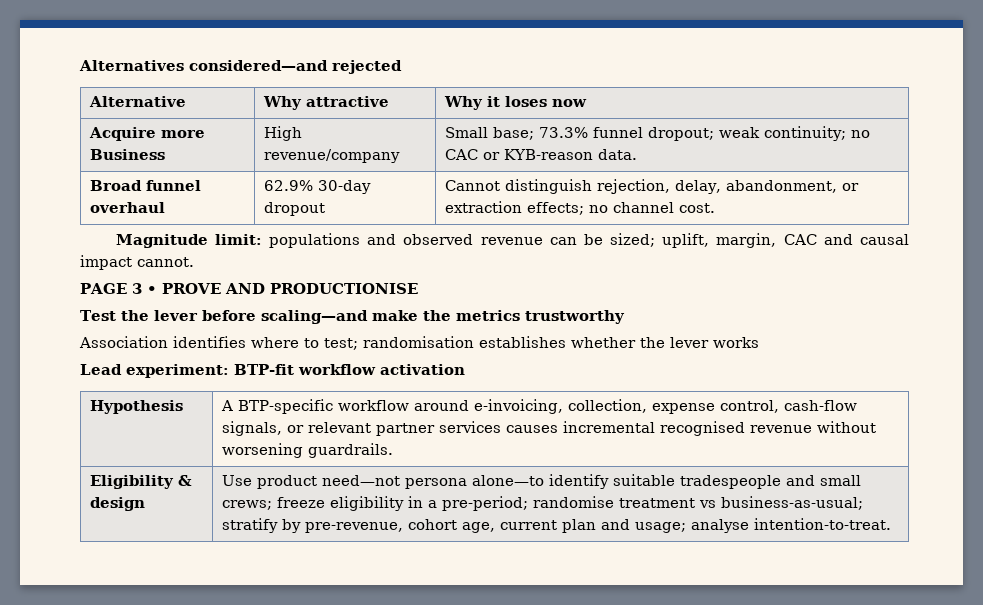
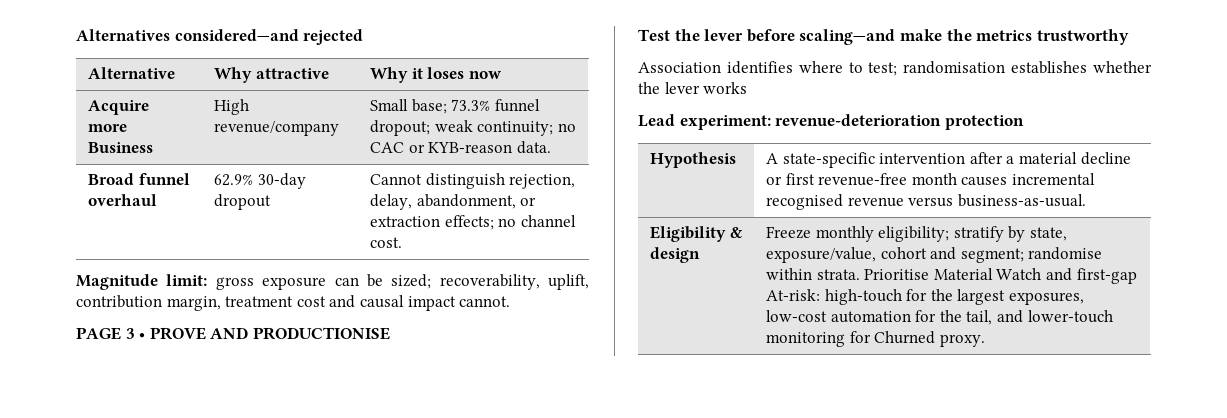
- Magnitude limit: populations and observed revenue can be sized; uplift, margin, CAC and causal impact cannot.
+ Magnitude limit: gross exposure can be sized; recoverability, uplift, contribution margin, treatment cost and causal impact cannot.
- Lead experiment: BTP-fit workflow activation
+ Lead experiment: revenue-deterioration protection
- Hypothesis | A BTP-specific workflow around e-invoicing, collection, expense control, cash-flow signals, or relevant partner services causes incremental recognised revenue without worsening guardrails.
+ Hypothesis | A state-specific intervention after a material decline or first revenue-free month causes incremental recognised revenue versus business-as-usual.
- Eligibility & design | Use product need—not persona alone—to identify suitable tradespeople and small crews; freeze eligibility in a pre-period; randomise treatment vs business-as-usual; stratify by pre-revenue, cohort age, current plan and usage; analyse intention-to-treat.
+ Eligibility & design | Freeze monthly eligibility; stratify by state, exposure/value, cohort and segment; randomise within strata. Prioritise Material Watch and first-gap At-risk: high-touch for the largest exposures, low-cost automation for the tail, and lower-touch monitoring for Churned proxy.

